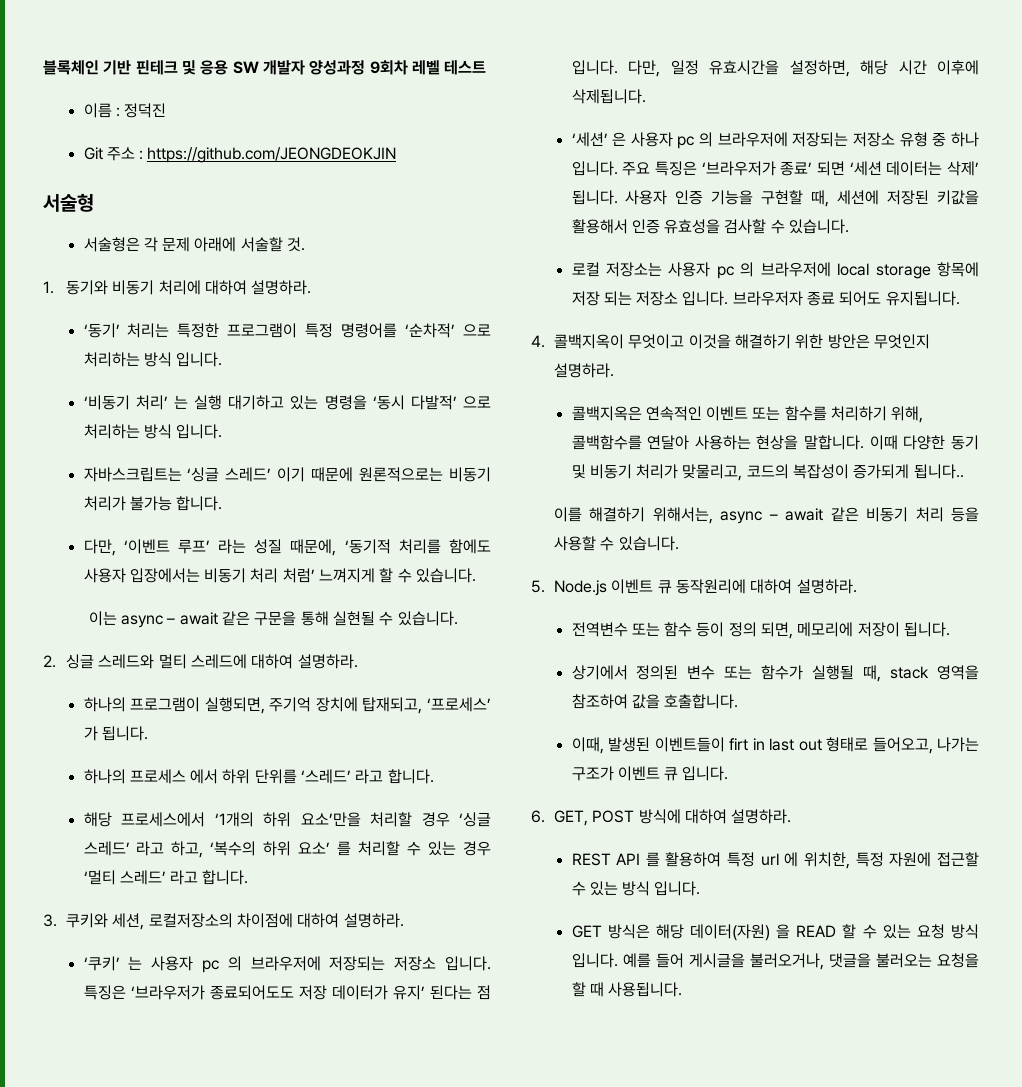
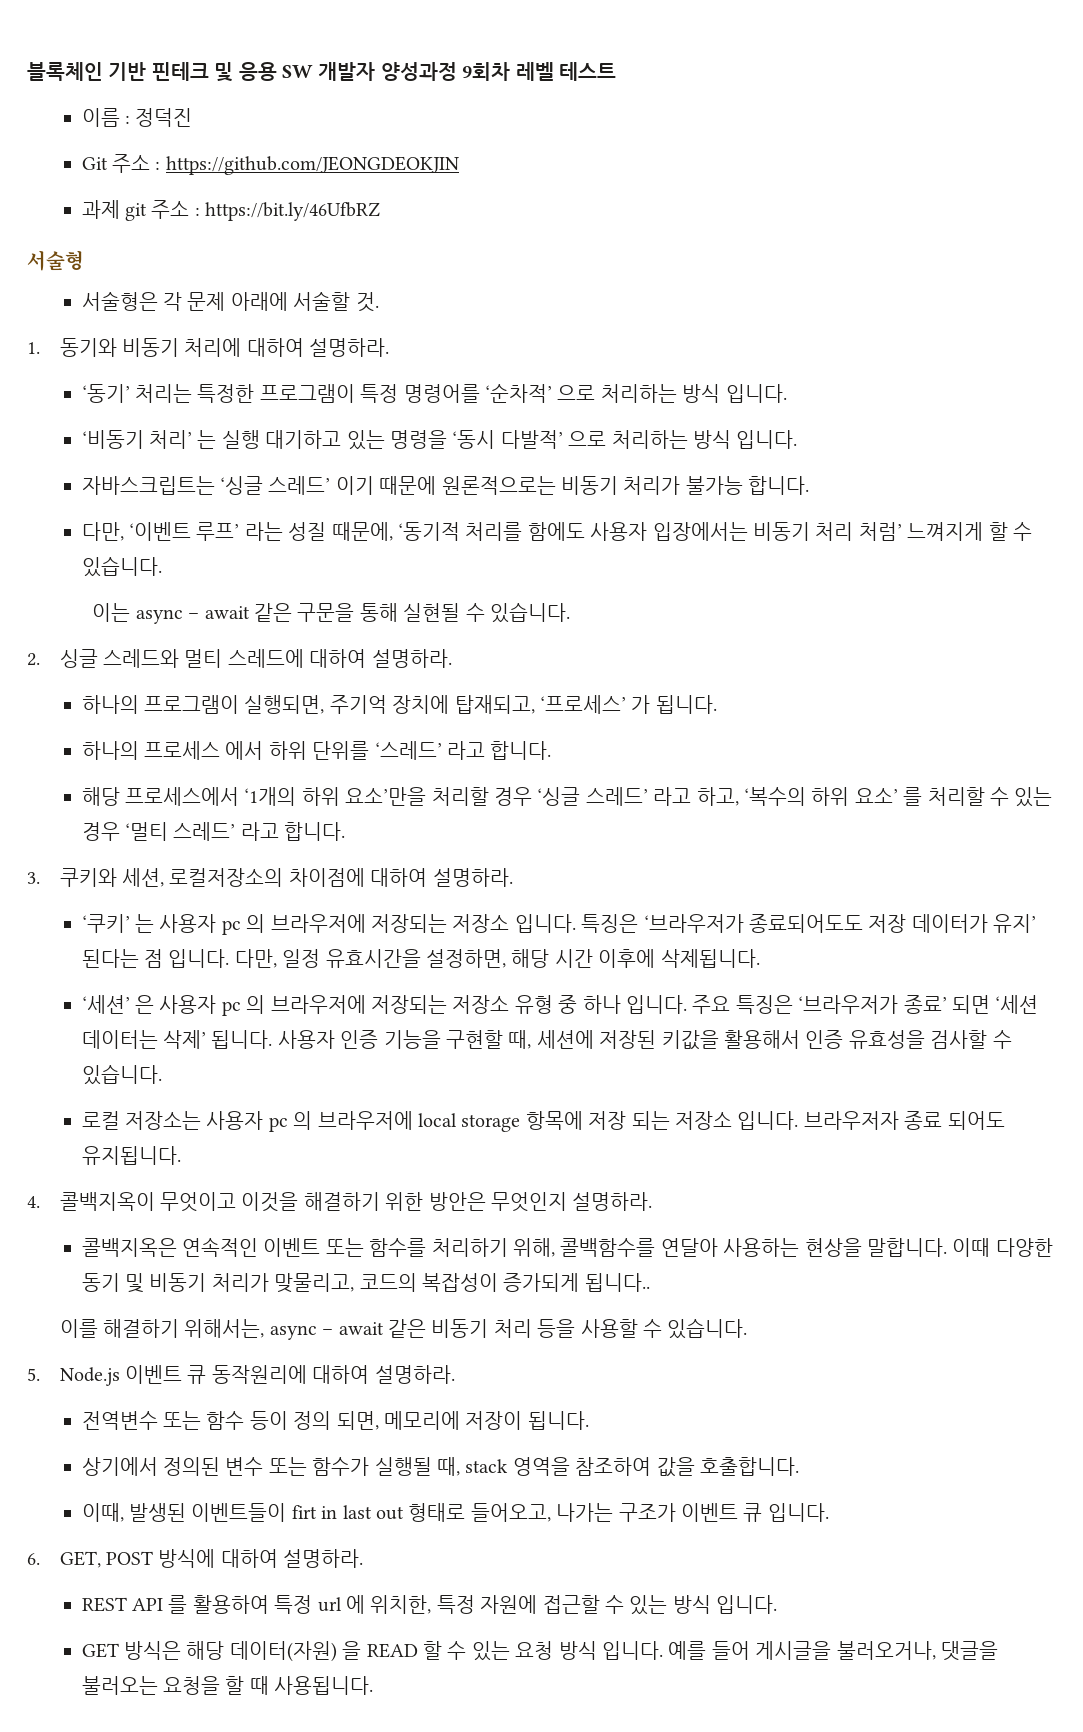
+ 과제 git 주소 : https://bit.ly/46UfbRZ

